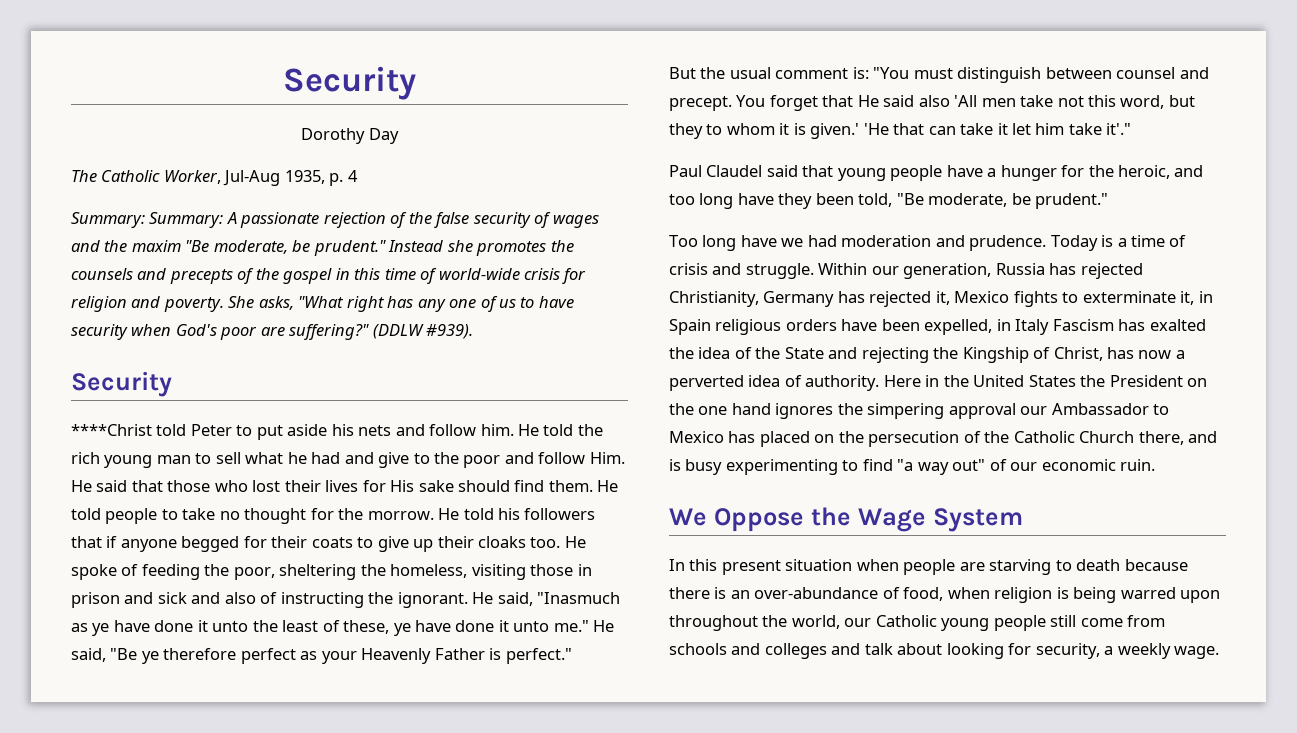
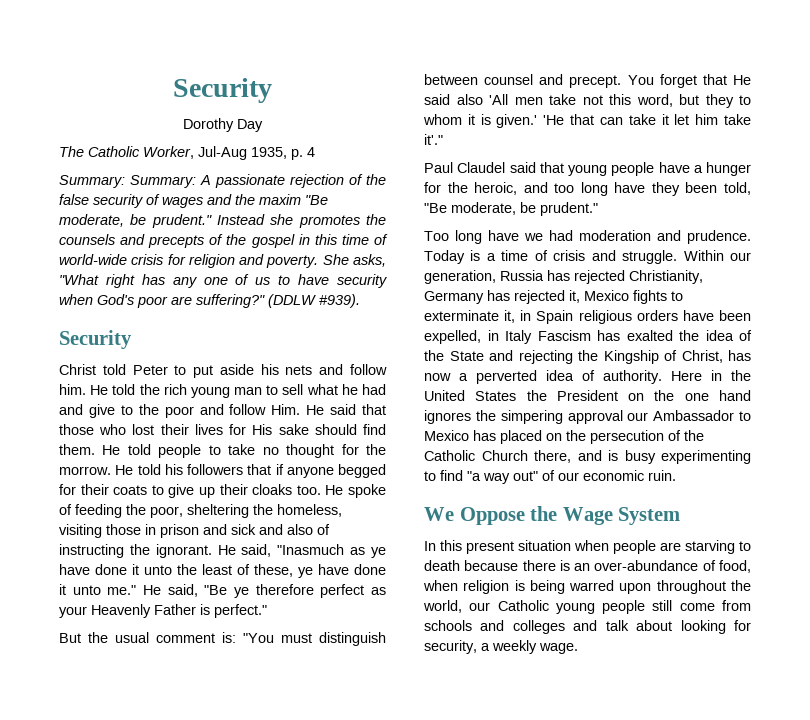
- ****Christ told Peter to put aside his nets and follow him.
+ Christ told Peter to put aside his nets and follow him.

